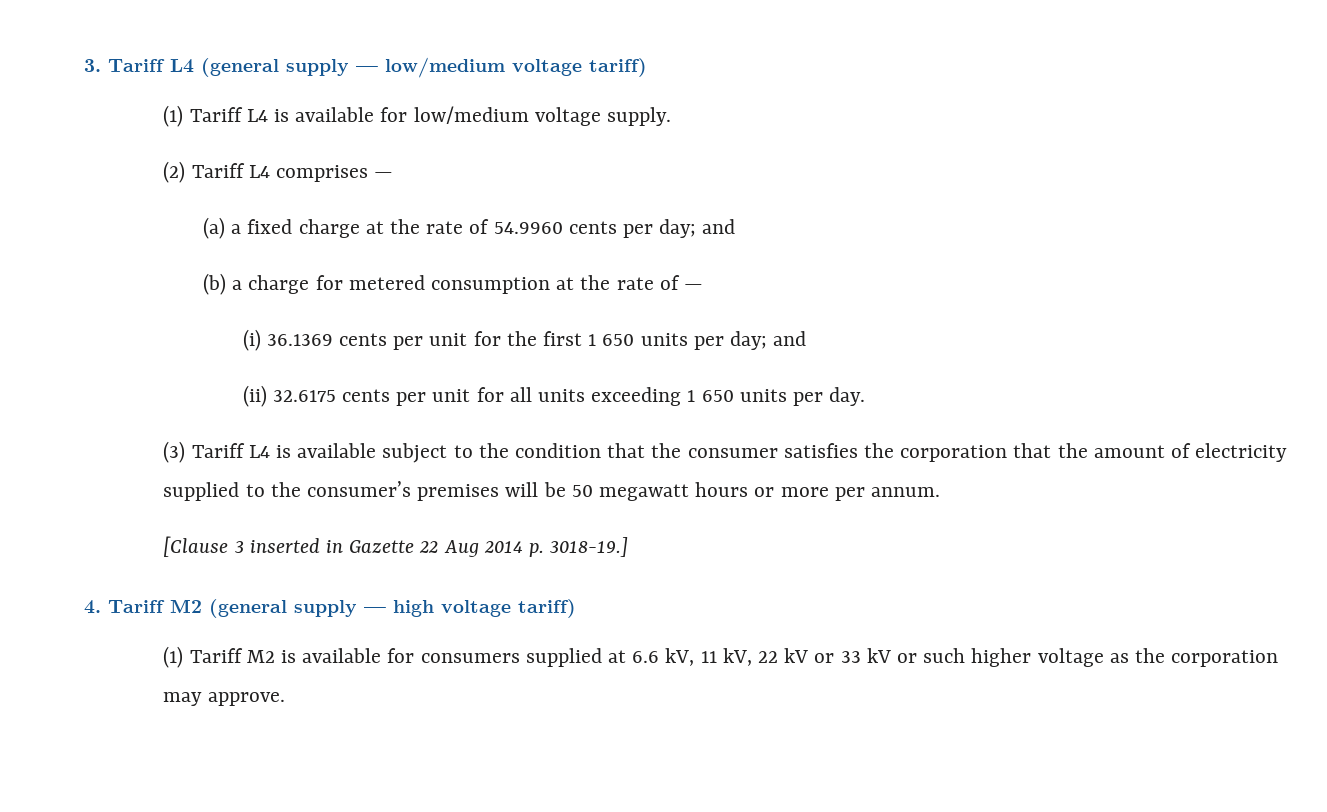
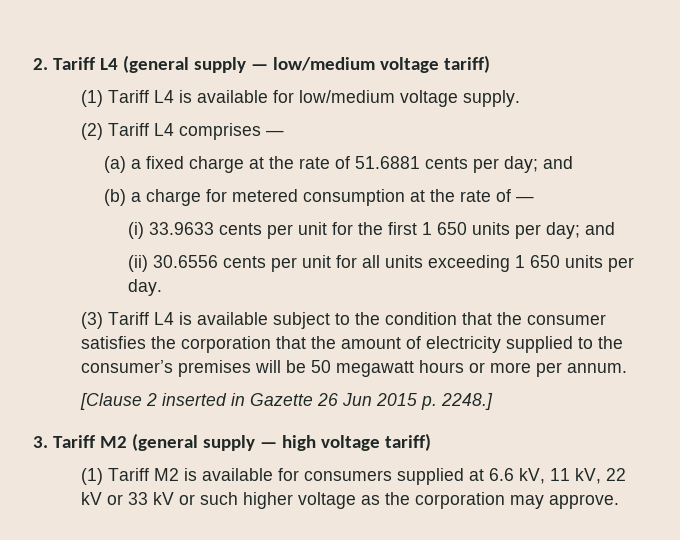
- 3. Tariff L4 (general supply — low/medium voltage tariff)
+ 2. Tariff L4 (general supply — low/medium voltage tariff)
- (a) a fixed charge at the rate of 54.9960 cents per day; and
+ (a) a fixed charge at the rate of 51.6881 cents per day; and
- (i) 36.1369 cents per unit for the first 1 650 units per day; and
+ (i) 33.9633 cents per unit for the first 1 650 units per day; and
- (ii) 32.6175 cents per unit for all units exceeding 1 650 units per day.
+ (ii) 30.6556 cents per unit for all units exceeding 1 650 units per day.
- [Clause 3 inserted in Gazette 22 Aug 2014 p. 3018-19.]
- 4. Tariff M2 (general supply — high voltage tariff)
+ [Clause 2 inserted in Gazette 26 Jun 2015 p. 2248.]
+ 3. Tariff M2 (general supply — high voltage tariff)

